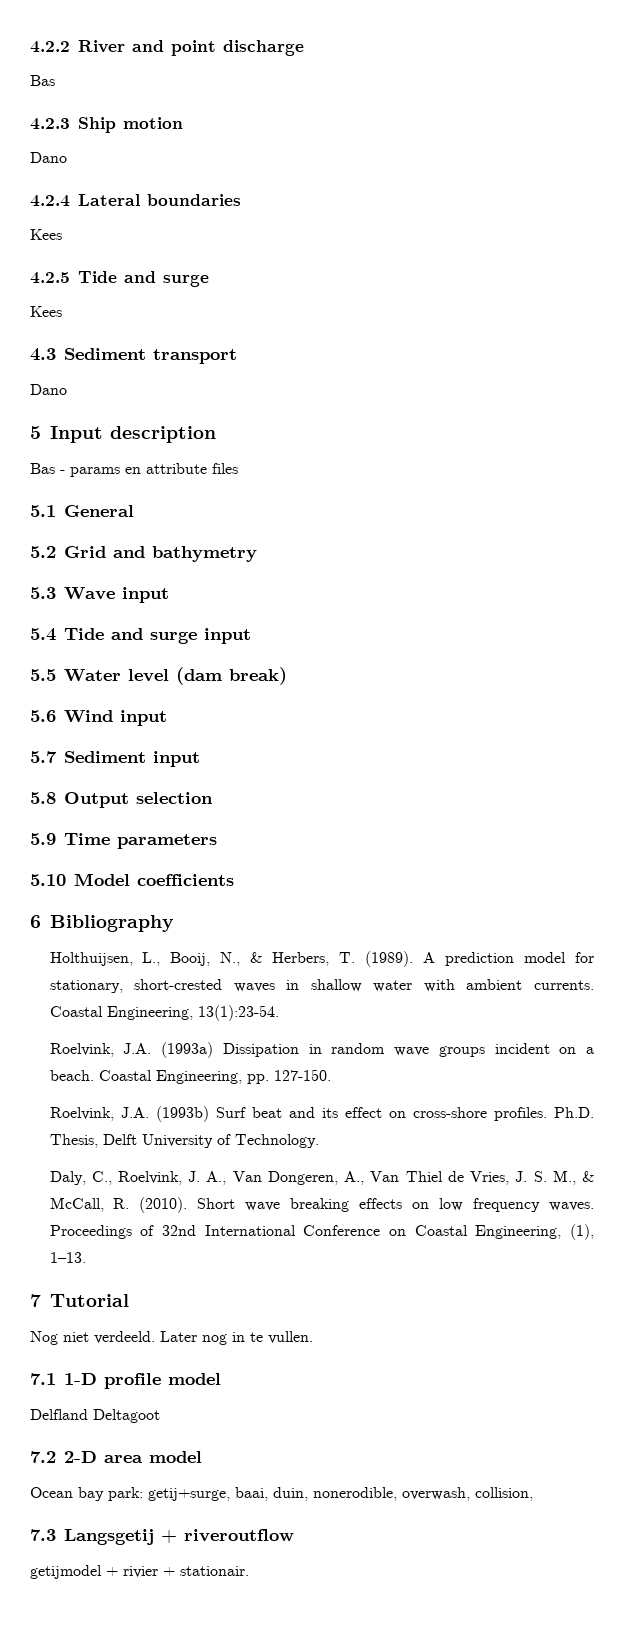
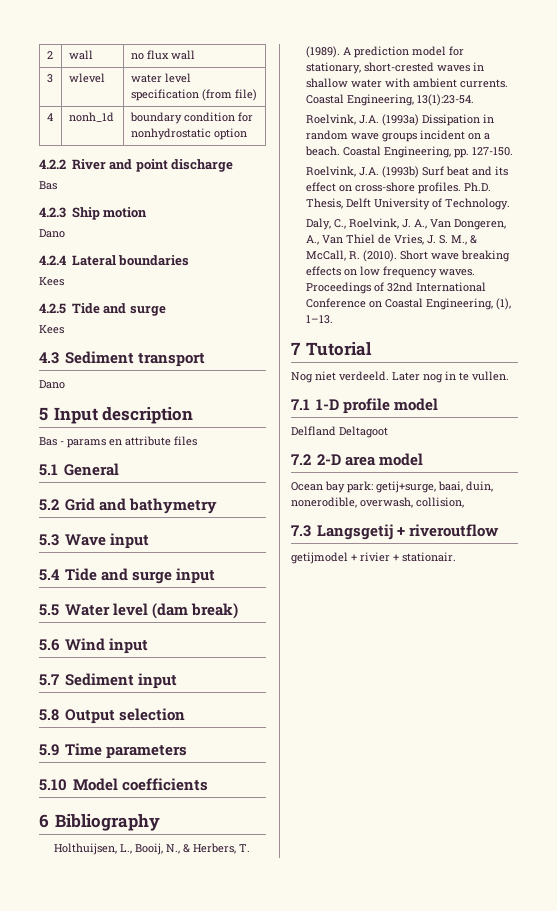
+ 2 | wall | no flux wall
+ 3 | wlevel | water level specification (from file)
+ 4 | nonh_1d | boundary condition for nonhydrostatic option

